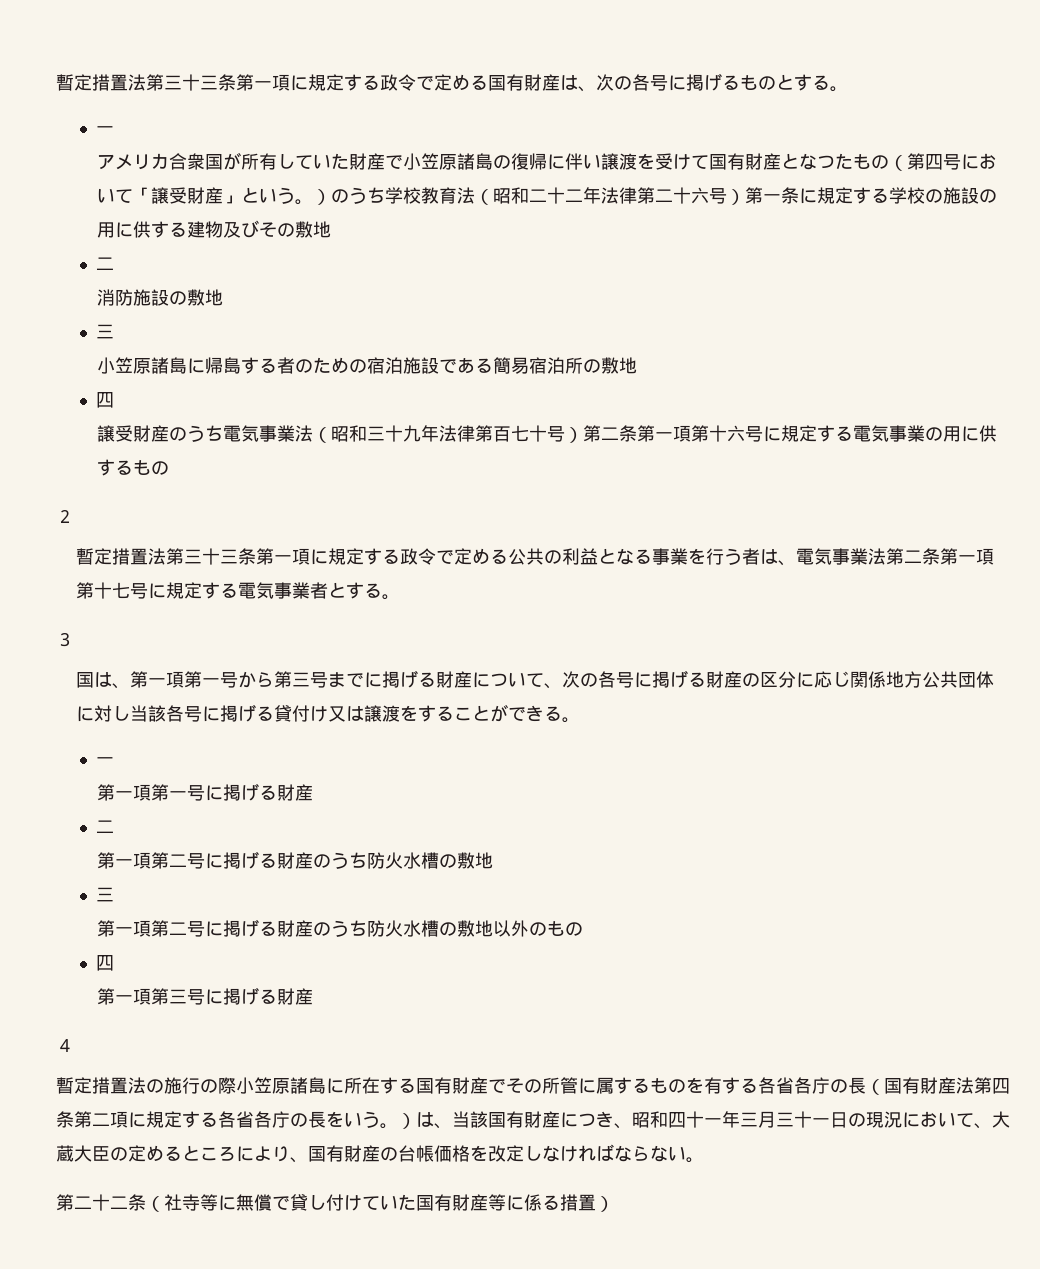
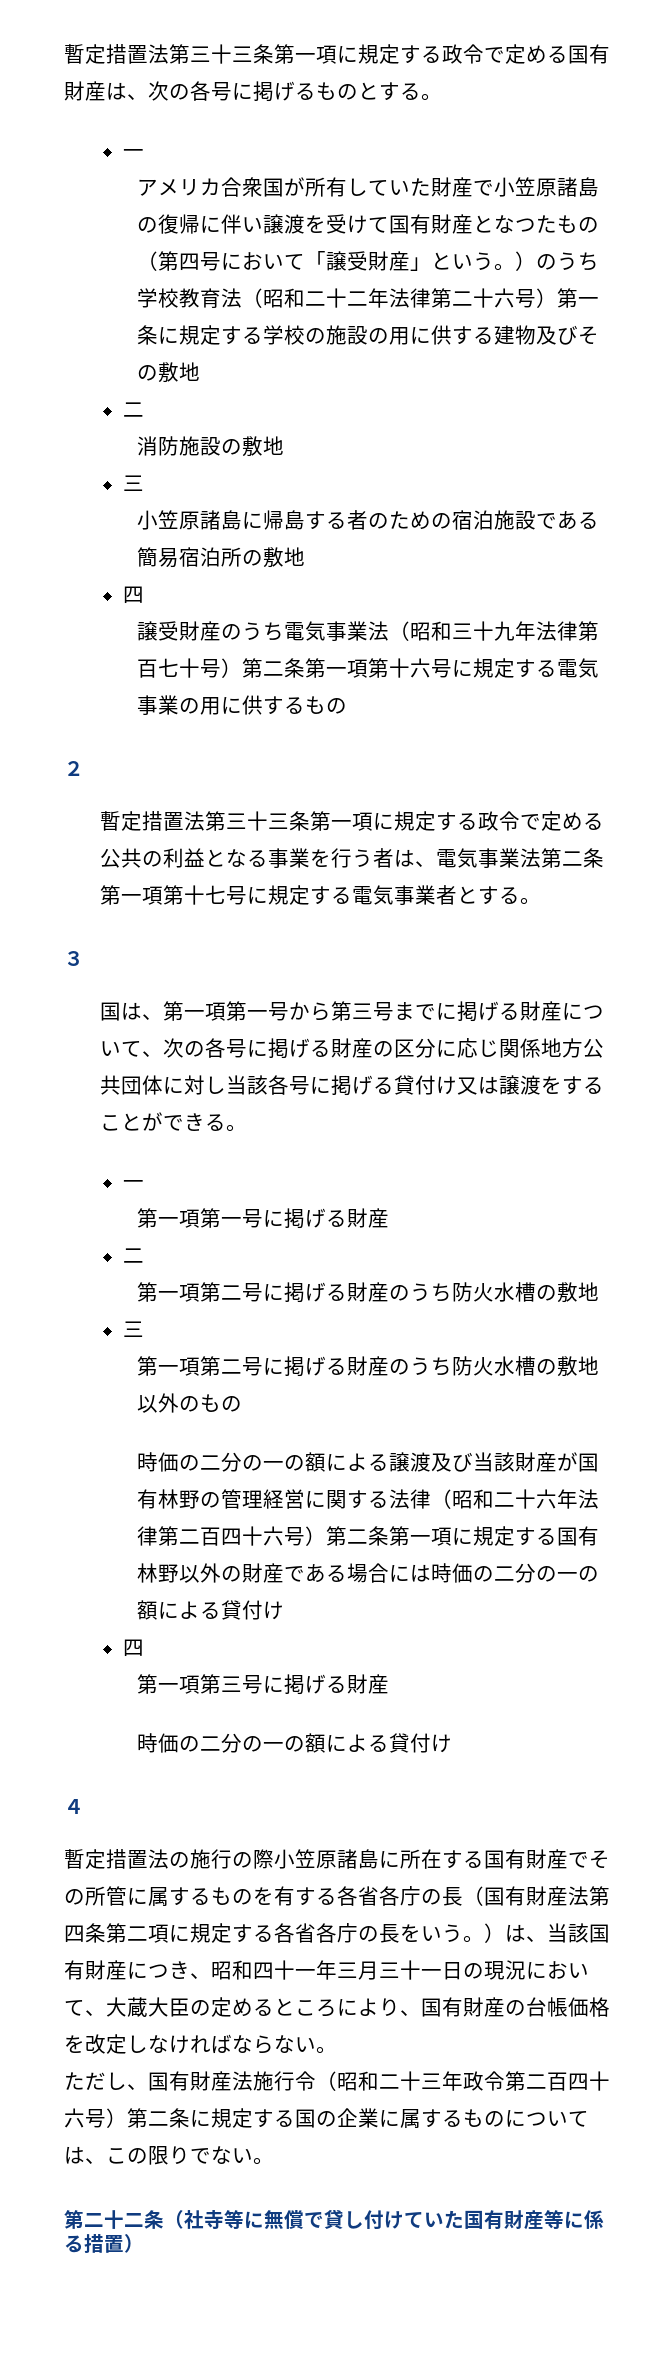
+ 時価の二分の一の額による譲渡及び当該財産が国有林野の管理経営に関する法律（昭和二十六年法律第二百四十六号）第二条第一項に規定する国有林野以外の財産である場合には時価の二分の一の額による貸付け
  第一項第三号に掲げる財産
+ 時価の二分の一の額による貸付け
+ ただし、国有財産法施行令（昭和二十三年政令第二百四十六号）第二条に規定する国の企業に属するものについては、この限りでない。

